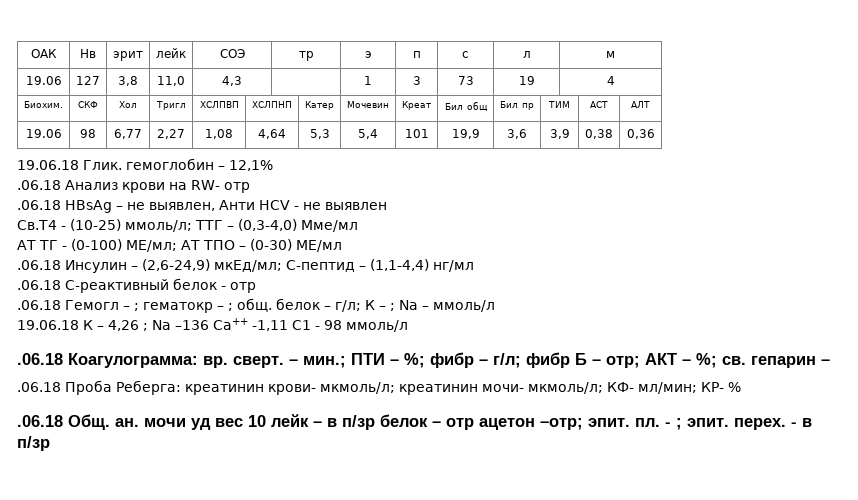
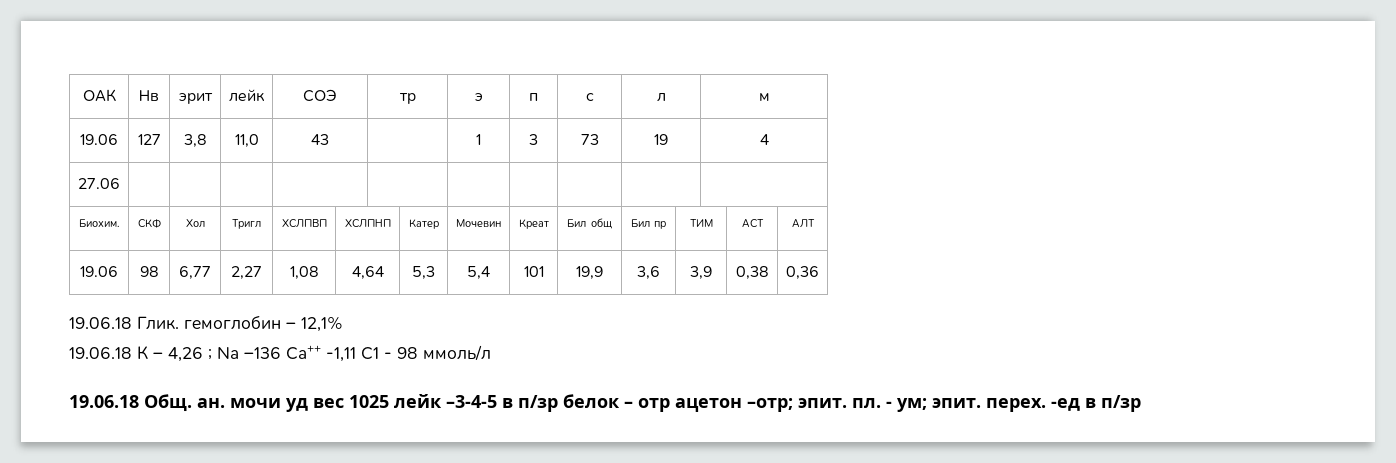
- 19.06 | 127 | 3,8 | 11,0 | 4,3 | | 1 | 3 | 73 | 19 | 4
+ 19.06 | 127 | 3,8 | 11,0 | 43 | | 1 | 3 | 73 | 19 | 4
+ 27.06 | | | | | | | | | |
- .06.18 Анализ крови на RW- отр
- .06.18 НВsАg – не выявлен, Анти НСV - не выявлен
- Св.Т4 - (10-25) ммоль/л; ТТГ – (0,3-4,0) Мме/мл
- АТ ТГ - (0-100) МЕ/мл; АТ ТПО – (0-30) МЕ/мл
- .06.18 Инсулин – (2,6-24,9) мкЕд/мл; С-пептид – (1,1-4,4) нг/мл
- .06.18 С-реактивный белок - отр
- .06.18 Гемогл – ; гематокр – ; общ. белок – г/л; К – ; Nа – ммоль/л
- .06.18 Коагулограмма: вр. сверт. – мин.; ПТИ – %; фибр – г/л; фибр Б – отр; АКТ – %; св. гепарин –
- .06.18 Проба Реберга: креатинин крови- мкмоль/л; креатинин мочи- мкмоль/л; КФ- мл/мин; КР- %
- .06.18 Общ. ан. мочи уд вес 10 лейк – в п/зр белок – отр ацетон –отр; эпит. пл.
+ 19.06.18 Общ. ан. мочи уд вес 1025 лейк –3-4-5 в п/зр белок – отр ацетон –отр; эпит. пл.
- - ; эпит. перех. - в п/зр
+ - ум; эпит. перех. -ед в п/зр

